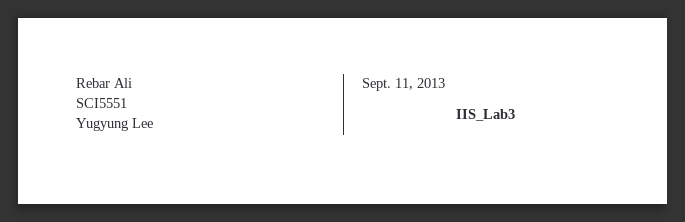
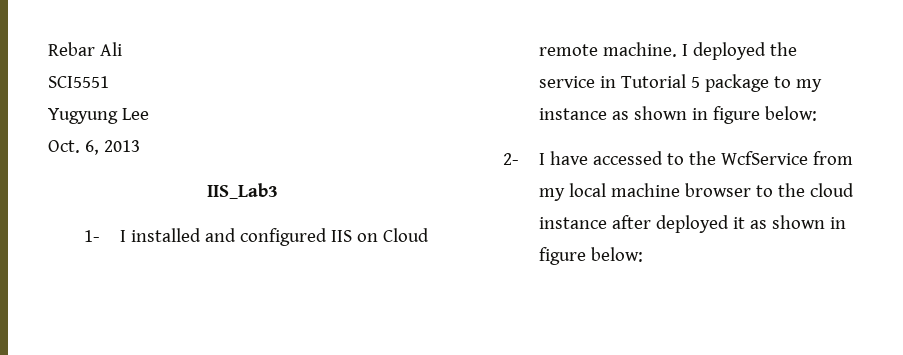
- Sept. 11, 2013
+ Oct. 6, 2013
+ 1- I installed and configured IIS on Cloud remote machine. I deployed the service in Tutorial 5 package to my instance as shown in figure below:
+ 2- I have accessed to the WcfService from my local machine browser to the cloud instance after deployed it as shown in figure below:

